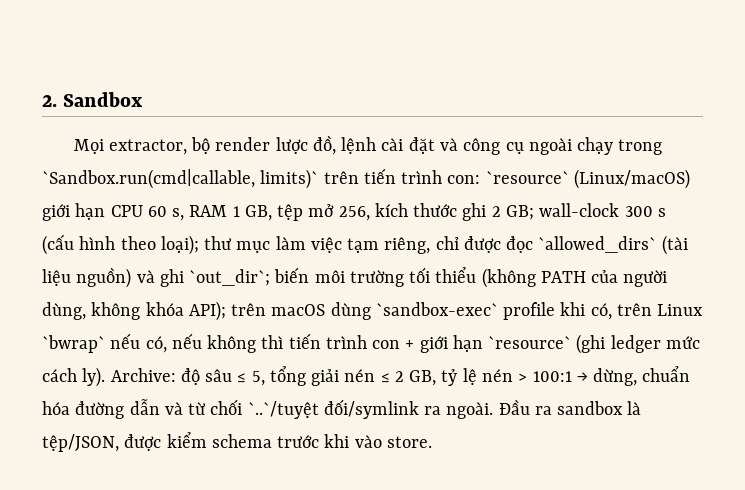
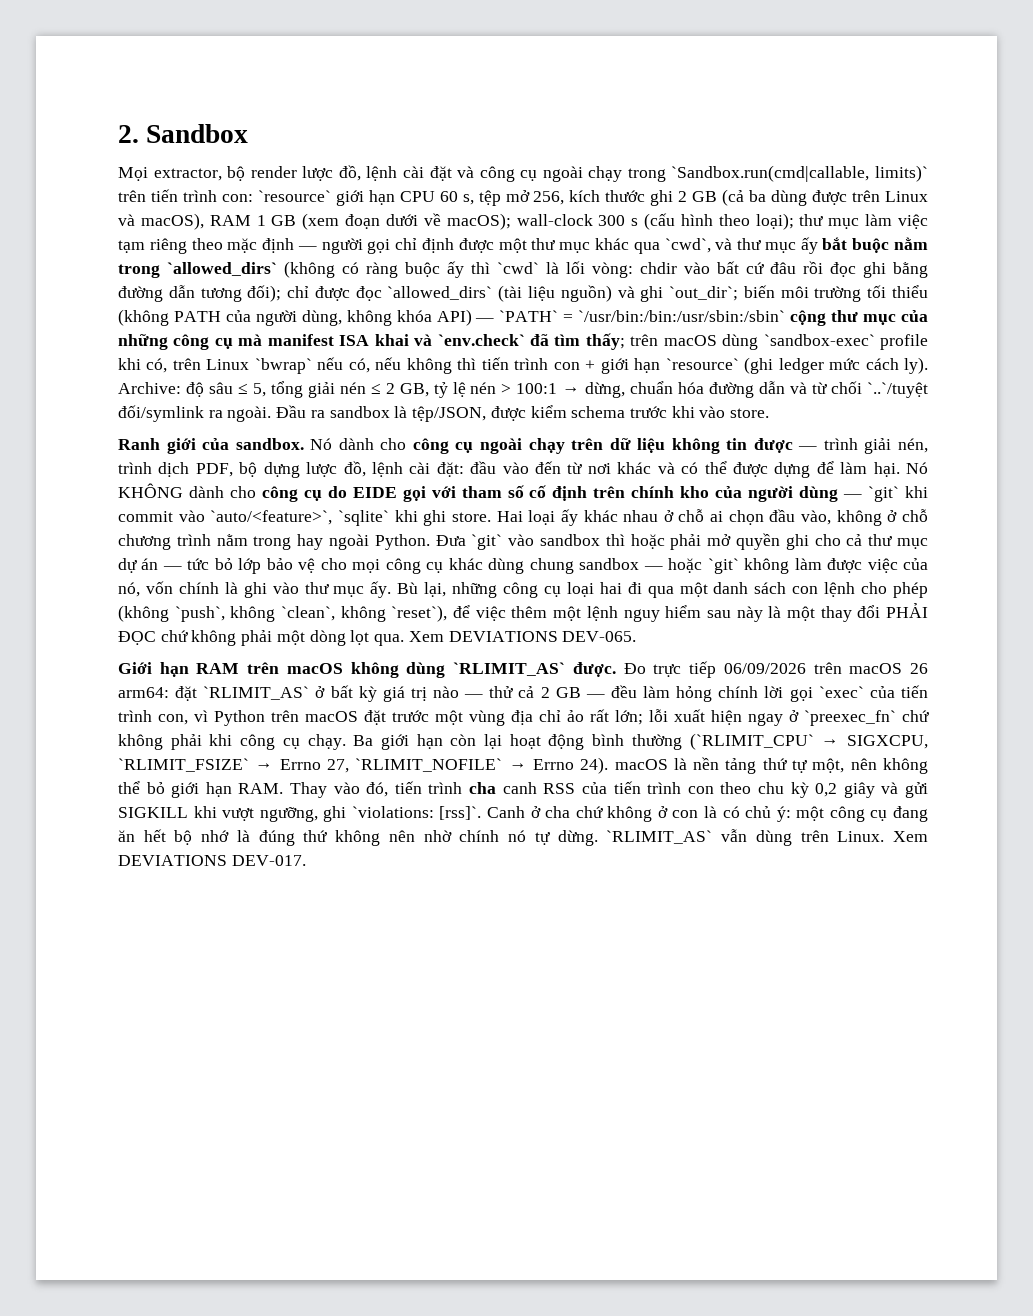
- `resource` (Linux/macOS) giới hạn CPU 60 s, RAM 1 GB, tệp mở 256, kích thước ghi 2 GB;
+ `resource` giới hạn CPU 60 s, tệp mở 256, kích thước ghi 2 GB (cả ba dùng được trên Linux và macOS), RAM 1 GB (xem đoạn dưới về macOS);
- thư mục làm việc tạm riêng, chỉ được đọc `allowed_dirs` (tài liệu nguồn) và ghi `out_dir`;
+ thư mục làm việc tạm riêng theo mặc định — người gọi chỉ định được một thư mục khác qua `cwd`, và thư mục ấy bắt buộc nằm trong `allowed_dirs` (không có ràng buộc ấy thì `cwd` là lối vòng: chdir vào bất cứ đâu rồi đọc ghi bằng đường dẫn tương đối); chỉ được đọc `allowed_dirs` (tài liệu nguồn) và ghi `out_dir`;
- biến môi trường tối thiểu (không PATH của người dùng, không khóa API);
+ biến môi trường tối thiểu (không PATH của người dùng, không khóa API) — `PATH` = `/usr/bin:/bin:/usr/sbin:/sbin` cộng thư mục của những công cụ mà manifest ISA khai và `env.check` đã tìm thấy;
+ Ranh giới của sandbox. Nó dành cho công cụ ngoài chạy trên dữ liệu không tin được — trình giải nén, trình dịch PDF, bộ dựng lược đồ, lệnh cài đặt: đầu vào đến từ nơi khác và có thể được dựng để làm hại. Nó KHÔNG dành cho công cụ do EIDE gọi với tham số cố định trên chính kho của người dùng — `git` khi commit vào `auto/<feature>`, `sqlite` khi ghi store. Hai loại ấy khác nhau ở chỗ ai chọn đầu vào, không ở chỗ chương trình nằm trong hay ngoài Python. Đưa `git` vào sandbox thì hoặc phải mở quyền ghi cho cả thư mục dự án — tức bỏ lớp bảo vệ cho mọi công cụ khác dùng chung sandbox — hoặc `git` không làm được việc của nó, vốn chính là ghi vào thư mục ấy. Bù lại, những công cụ loại hai đi qua một danh sách con lệnh cho phép (không `push`, không `clean`, không `reset`), để việc thêm một lệnh nguy hiểm sau này là một thay đổi PHẢI ĐỌC chứ không phải một dòng lọt qua. Xem DEVIATIONS DEV-065.
+ Giới hạn RAM trên macOS không dùng `RLIMIT_AS` được. Đo trực tiếp 06/09/2026 trên macOS 26 arm64: đặt `RLIMIT_AS` ở bất kỳ giá trị nào — thử cả 2 GB — đều làm hỏng chính lời gọi `exec` của tiến trình con, vì Python trên macOS đặt trước một vùng địa chỉ ảo rất lớn; lỗi xuất hiện ngay ở `preexec_fn` chứ không phải khi công cụ chạy. Ba giới hạn còn lại hoạt động bình thường (`RLIMIT_CPU` → SIGXCPU, `RLIMIT_FSIZE` → Errno 27, `RLIMIT_NOFILE` → Errno 24). macOS là nền tảng thứ tự một, nên không thể bỏ giới hạn RAM. Thay vào đó, tiến trình cha canh RSS của tiến trình con theo chu kỳ 0,2 giây và gửi SIGKILL khi vượt ngưỡng, ghi `violations: [rss]`. Canh ở cha chứ không ở con là có chủ ý: một công cụ đang ăn hết bộ nhớ là đúng thứ không nên nhờ chính nó tự dừng. `RLIMIT_AS` vẫn dùng trên Linux. Xem DEVIATIONS DEV-017.

